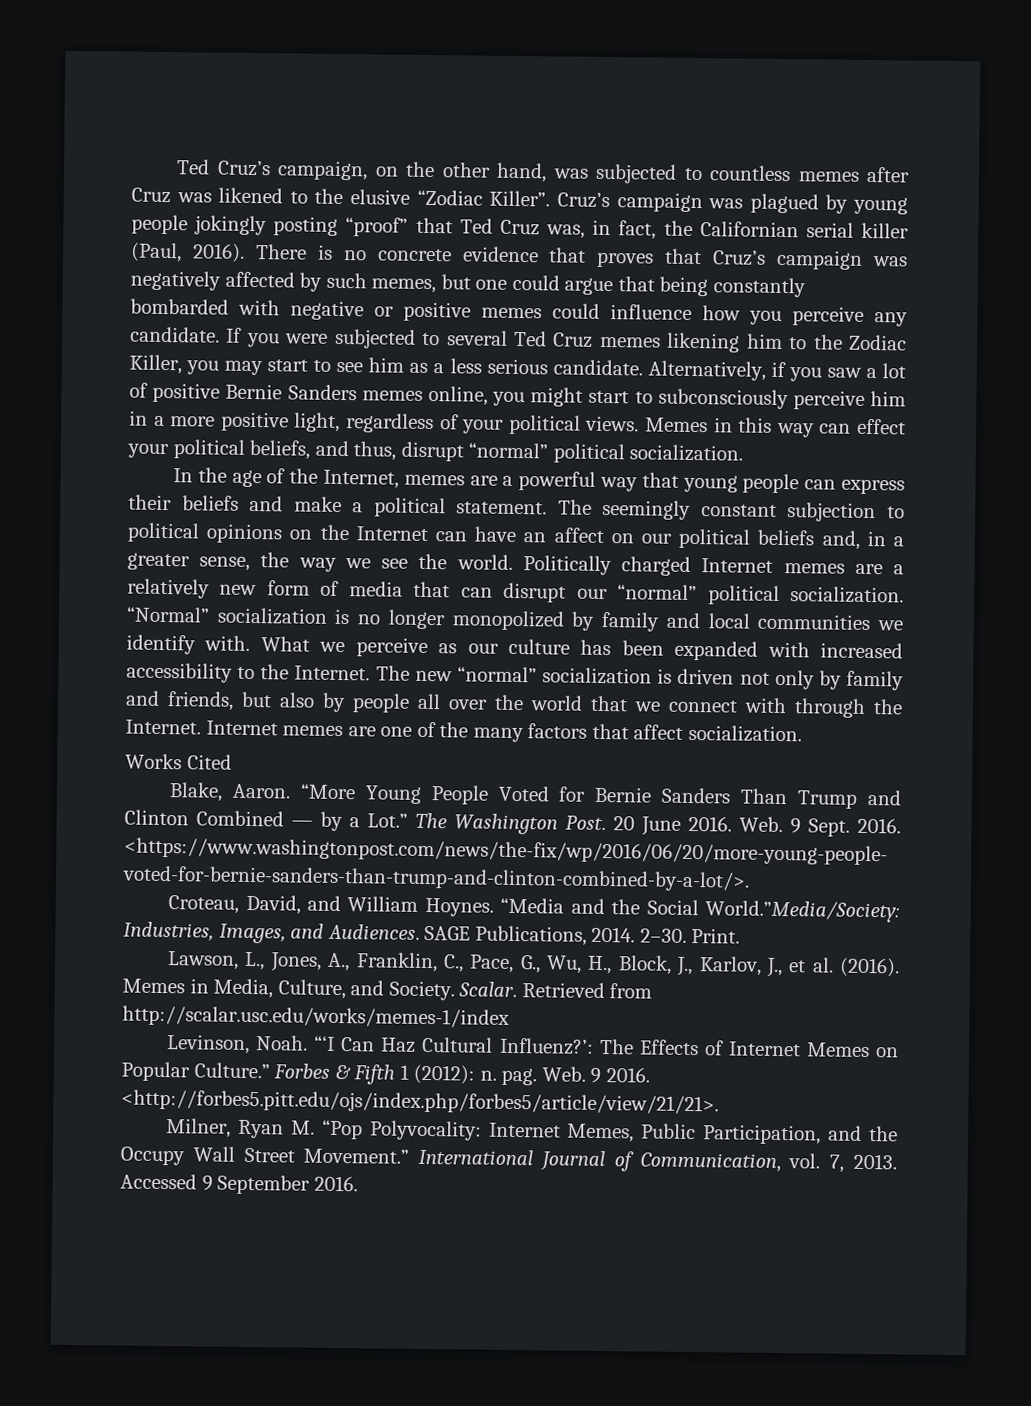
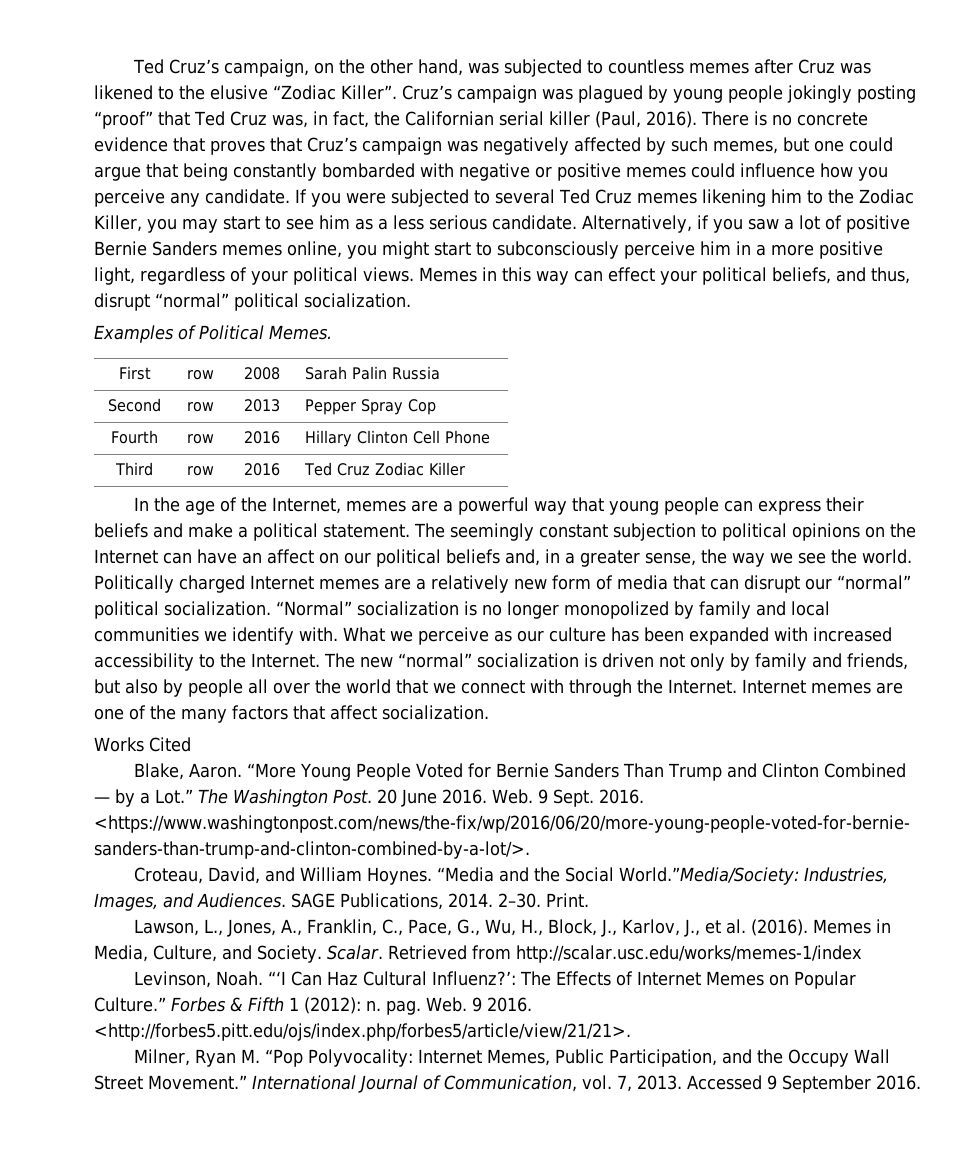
+ Examples of Political Memes.
+ First | row | 2008 | Sarah Palin Russia
+ Second | row | 2013 | Pepper Spray Cop
+ Fourth | row | 2016 | Hillary Clinton Cell Phone
+ Third | row | 2016 | Ted Cruz Zodiac Killer

